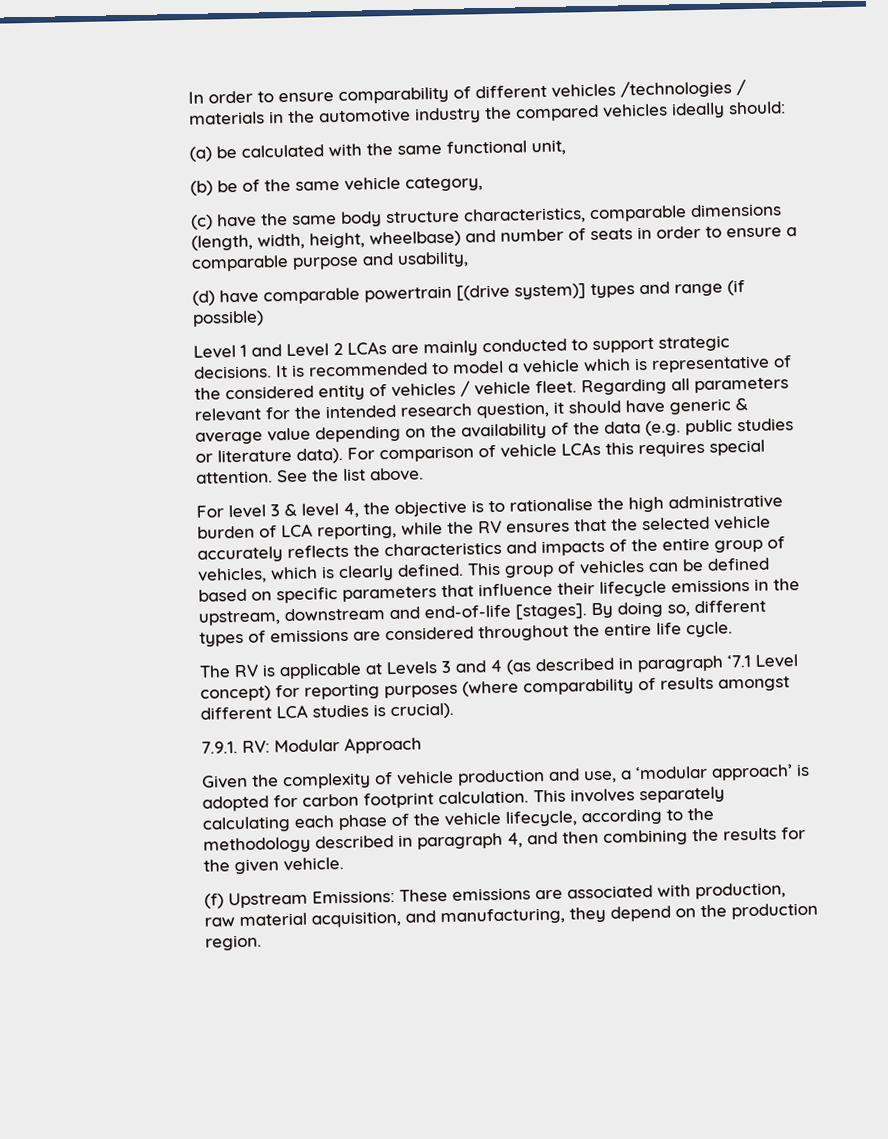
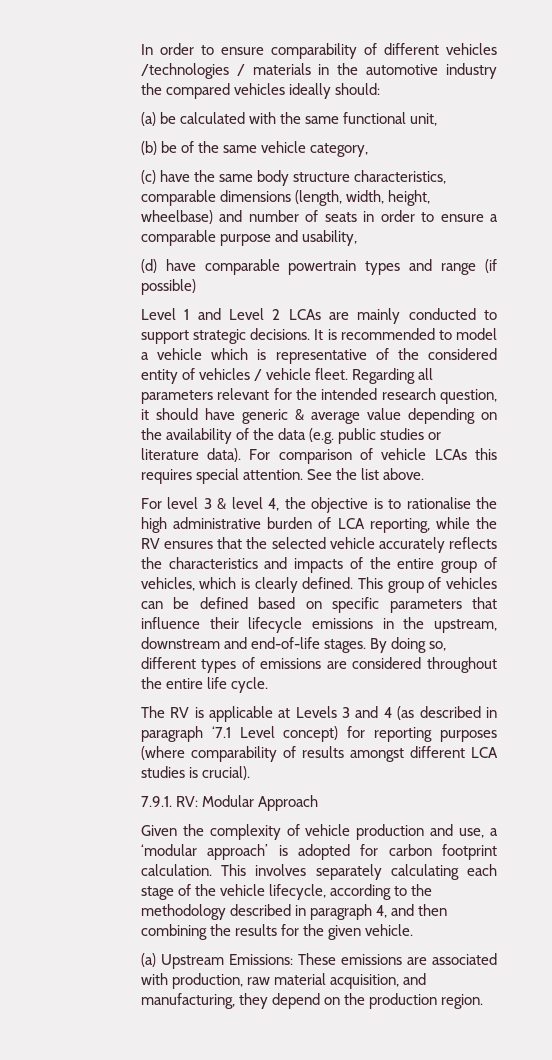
- (d) have comparable powertrain [(drive system)] types and range (if possible)
+ (d) have comparable powertrain types and range (if possible)
- This group of vehicles can be defined based on specific parameters that influence their lifecycle emissions in the upstream, downstream and end-of-life [stages].
+ This group of vehicles can be defined based on specific parameters that influence their lifecycle emissions in the upstream, downstream and end-of-life stages.
- This involves separately calculating each phase of the vehicle lifecycle, according to the methodology described in paragraph 4, and then combining the results for the given vehicle.
+ This involves separately calculating each stage of the vehicle lifecycle, according to the methodology described in paragraph 4, and then combining the results for the given vehicle.
- (f) Upstream Emissions: These emissions are associated with production, raw material acquisition, and manufacturing, they depend on the production region.
+ (a) Upstream Emissions: These emissions are associated with production, raw material acquisition, and manufacturing, they depend on the production region.

